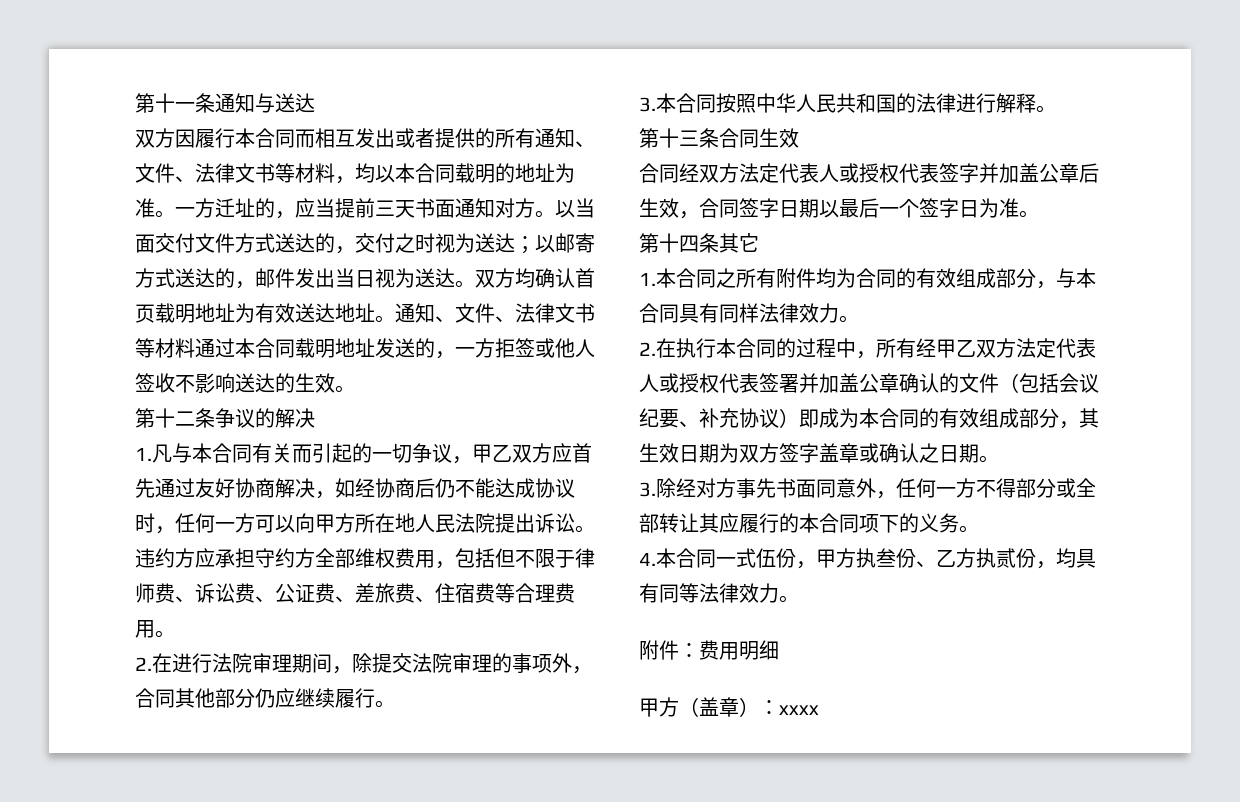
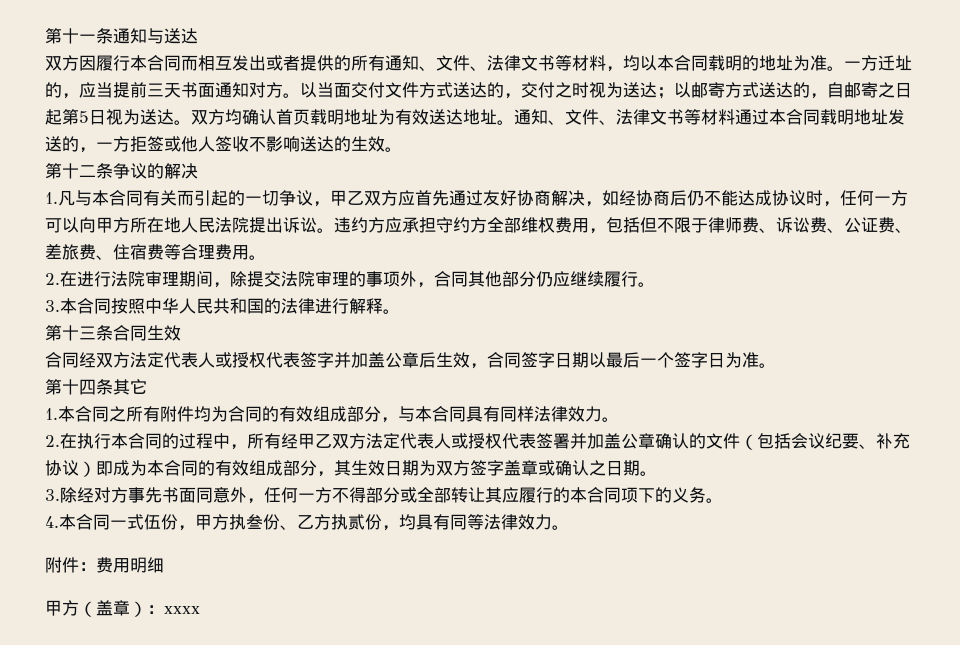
- 以当面交付文件方式送达的，交付之时视为送达；以邮寄方式送达的，邮件发出当日视为送达。
+ 以当面交付文件方式送达的，交付之时视为送达；以邮寄方式送达的，自邮寄之日起第5日视为送达。

